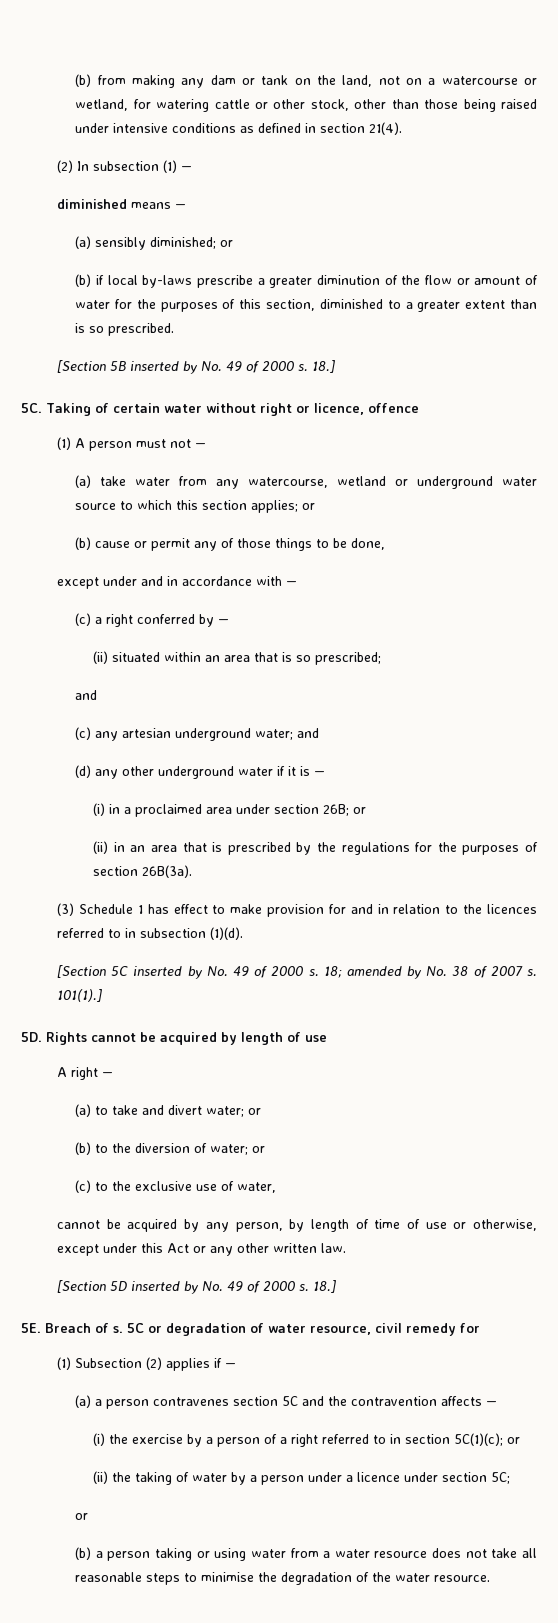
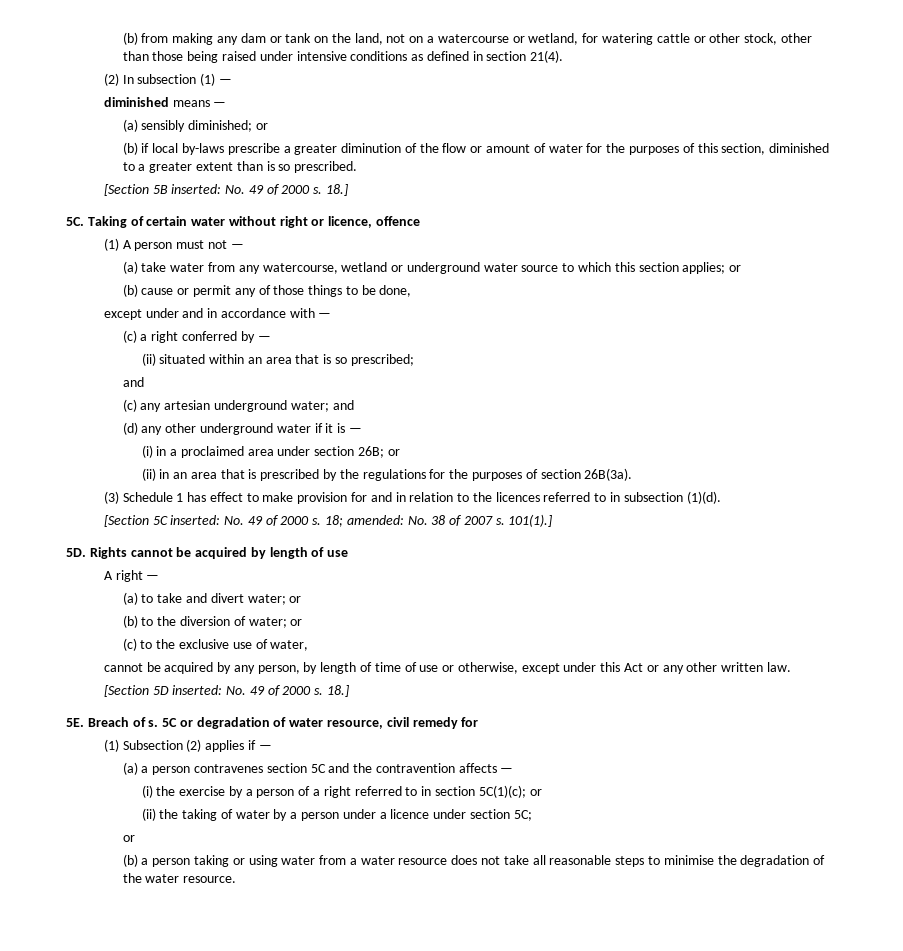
- [Section 5B inserted by No. 49 of 2000 s.
+ [Section 5B inserted: No. 49 of 2000 s.
- [Section 5C inserted by No. 49 of 2000 s.
+ [Section 5C inserted: No. 49 of 2000 s.
- 18; amended by No. 38 of 2007 s.
+ 18; amended: No. 38 of 2007 s.
- [Section 5D inserted by No. 49 of 2000 s.
+ [Section 5D inserted: No. 49 of 2000 s.

